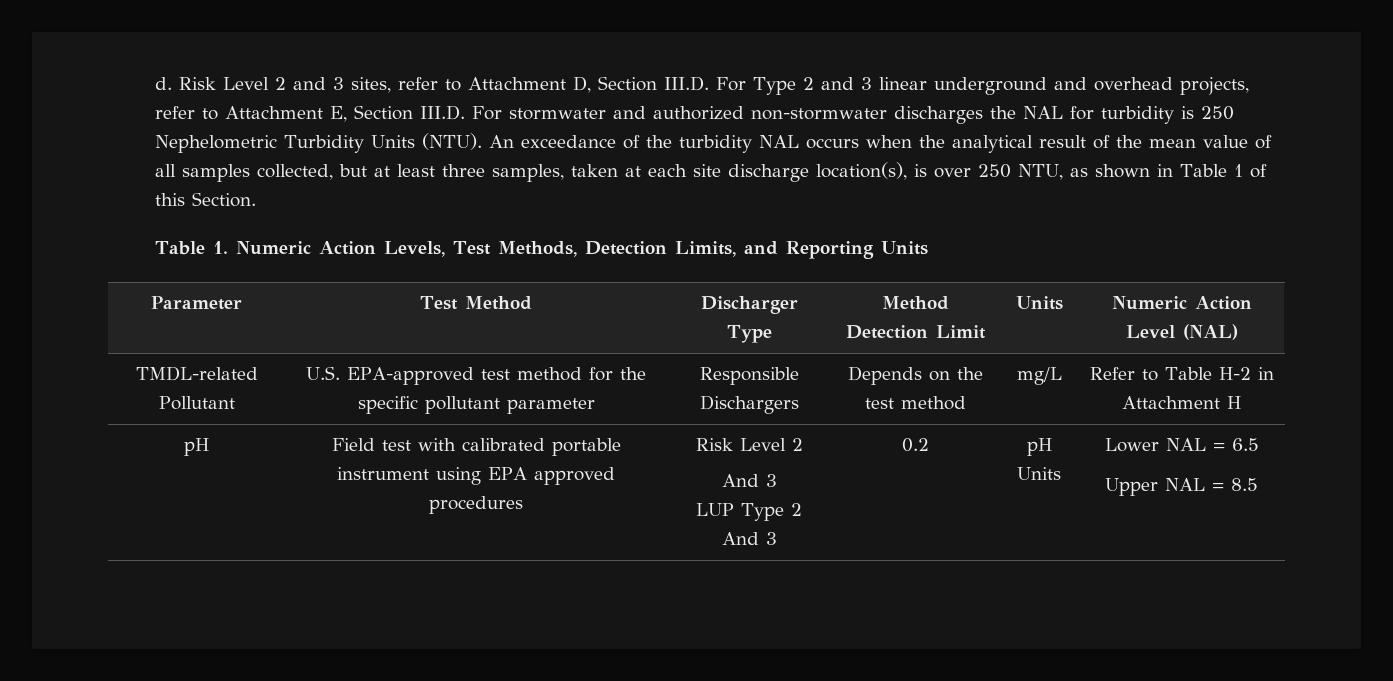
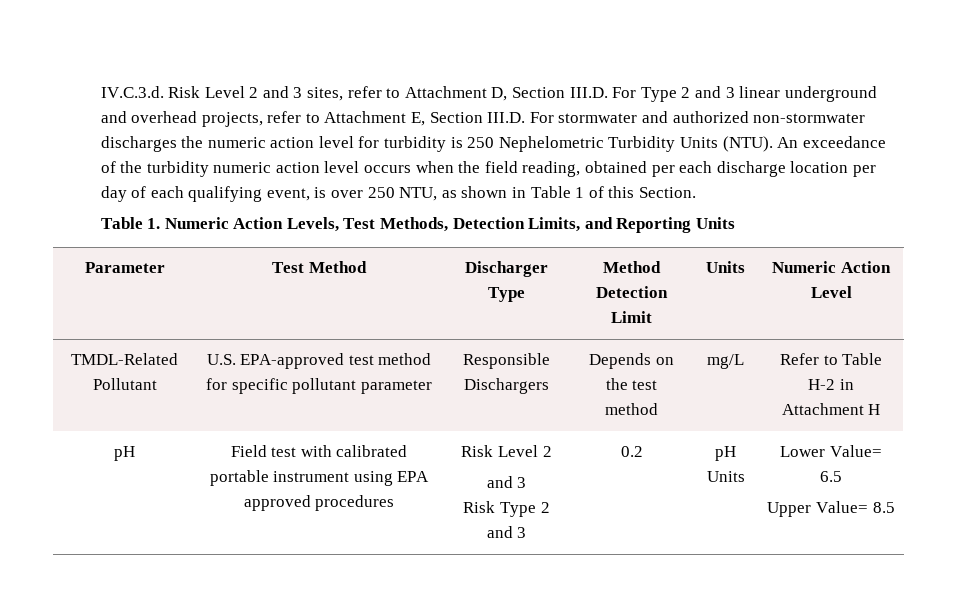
- d. Risk Level 2 and 3 sites, refer to Attachment D, Section III.D. For Type 2 and 3 linear underground and overhead projects, refer to Attachment E, Section III.D. For stormwater and authorized non-stormwater discharges the NAL for turbidity is 250 Nephelometric Turbidity Units (NTU).
+ IV.C.3.d. Risk Level 2 and 3 sites, refer to Attachment D, Section III.D. For Type 2 and 3 linear underground and overhead projects, refer to Attachment E, Section III.D. For stormwater and authorized non-stormwater discharges the numeric action level for turbidity is 250 Nephelometric Turbidity Units (NTU).
- An exceedance of the turbidity NAL occurs when the analytical result of the mean value of all samples collected, but at least three samples, taken at each site discharge location(s), is over 250 NTU, as shown in Table 1 of this Section.
+ An exceedance of the turbidity numeric action level occurs when the field reading, obtained per each discharge location per day of each qualifying event, is over 250 NTU, as shown in Table 1 of this Section.
- Parameter | Test Method | Discharger Type | Method Detection Limit | Units | Numeric Action Level (NAL)
- TMDL-related Pollutant | U.S. EPA-approved test method for the specific pollutant parameter | Responsible Dischargers | Depends on the test method | mg/L | Refer to Table H-2 in Attachment H
+ Parameter | Test Method | Discharger Type | Method Detection Limit | Units | Numeric Action Level
+ TMDL-Related Pollutant | U.S. EPA-approved test method for specific pollutant parameter | Responsible Dischargers | Depends on the test method | mg/L | Refer to Table H-2 in Attachment H
  pH | Field test with calibrated portable instrument using EPA approved procedures | Risk Level 2
- And 3
- LUP Type 2 And 3 | 0.2 | pH Units | Lower NAL = 6.5
- Upper NAL = 8.5
+ and 3
+ Risk Type 2 and 3 | 0.2 | pH Units | Lower Value= 6.5
+ Upper Value= 8.5

